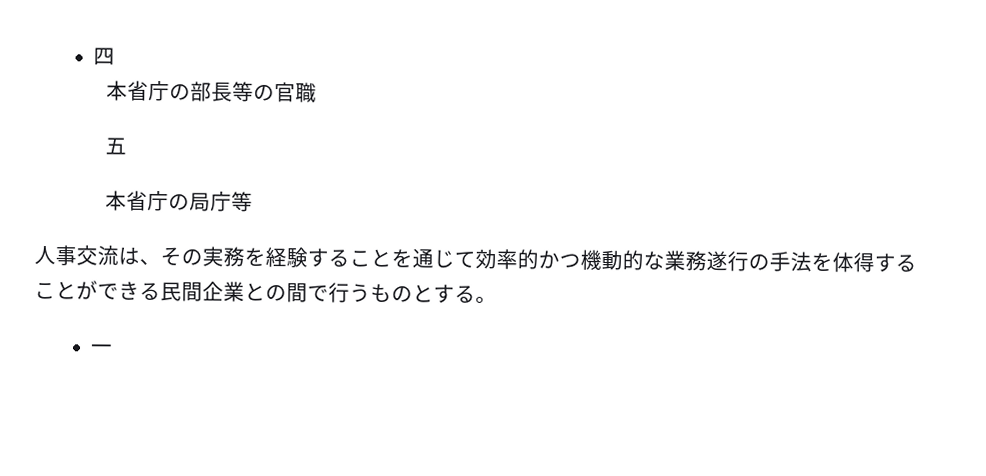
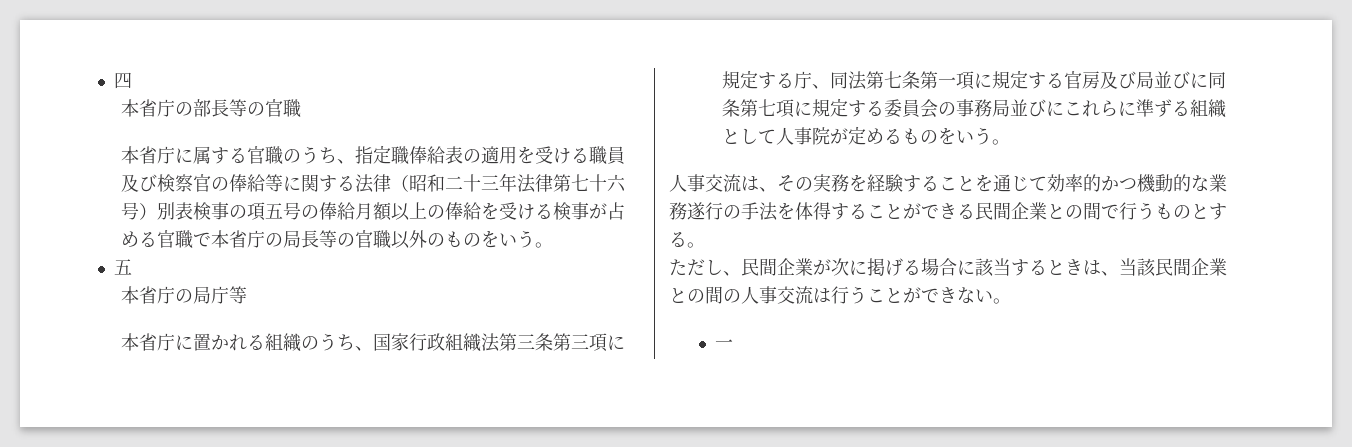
+ 本省庁に属する官職のうち、指定職俸給表の適用を受ける職員及び検察官の俸給等に関する法律（昭和二十三年法律第七十六号）別表検事の項五号の俸給月額以上の俸給を受ける検事が占める官職で本省庁の局長等の官職以外のものをいう。
  五
  本省庁の局庁等
+ 本省庁に置かれる組織のうち、国家行政組織法第三条第三項に規定する庁、同法第七条第一項に規定する官房及び局並びに同条第七項に規定する委員会の事務局並びにこれらに準ずる組織として人事院が定めるものをいう。
+ ただし、民間企業が次に掲げる場合に該当するときは、当該民間企業との間の人事交流は行うことができない。

